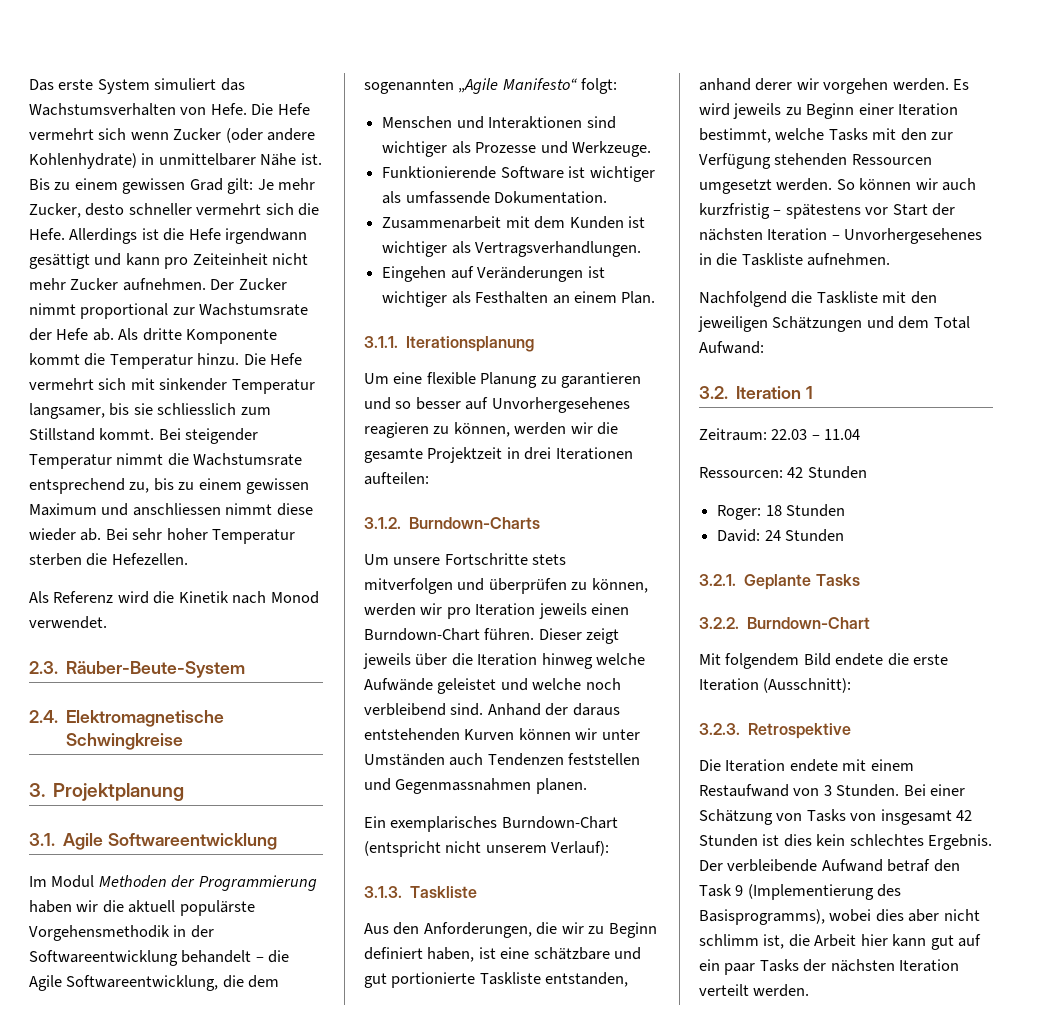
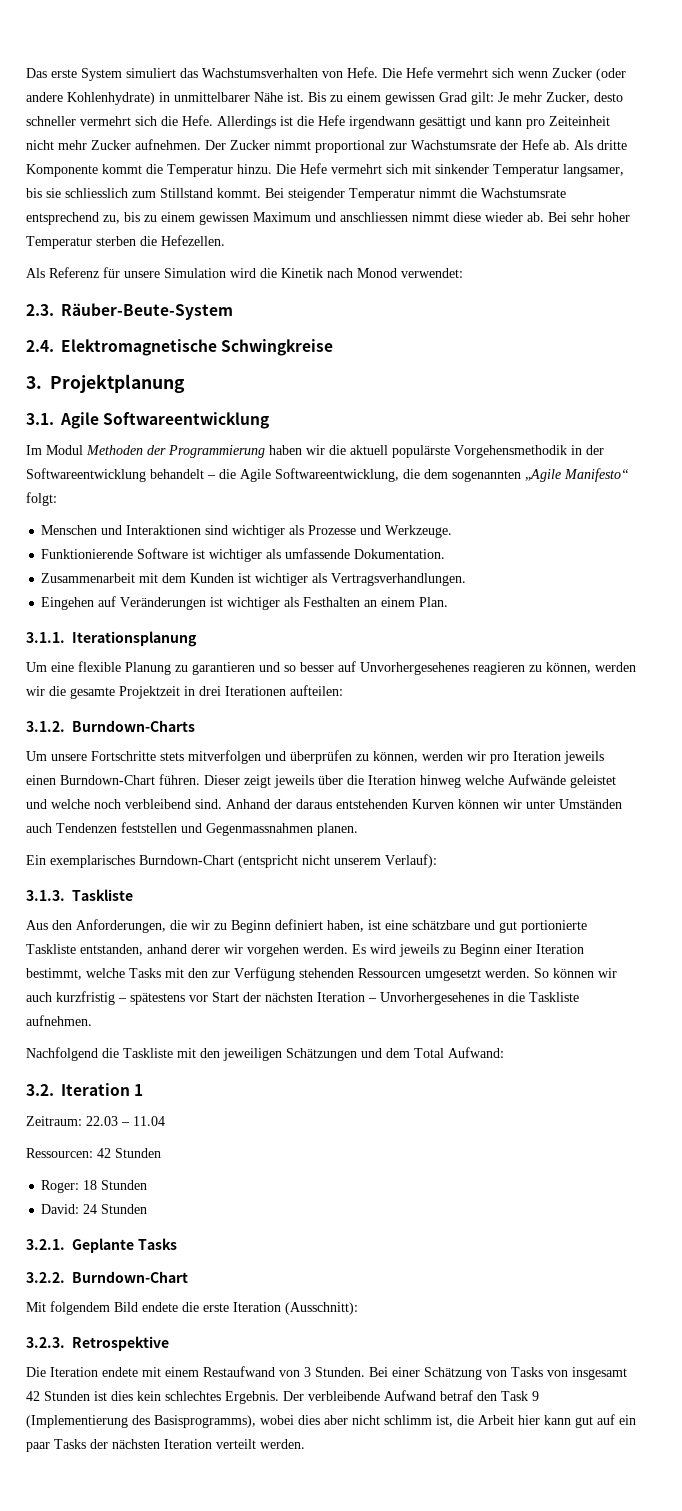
- Als Referenz wird die Kinetik nach Monod verwendet.
+ Als Referenz für unsere Simulation wird die Kinetik nach Monod verwendet:

